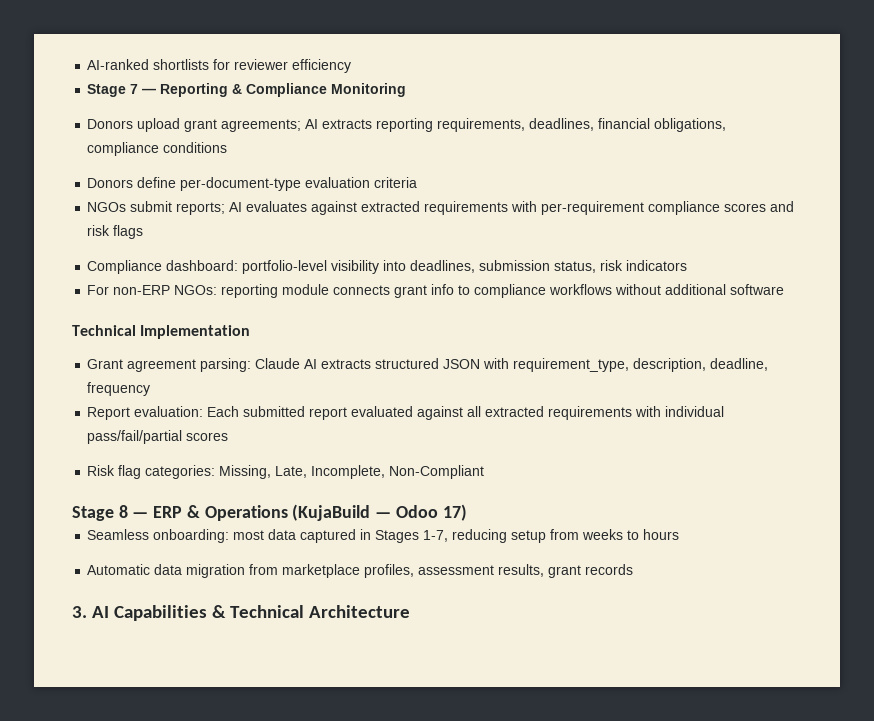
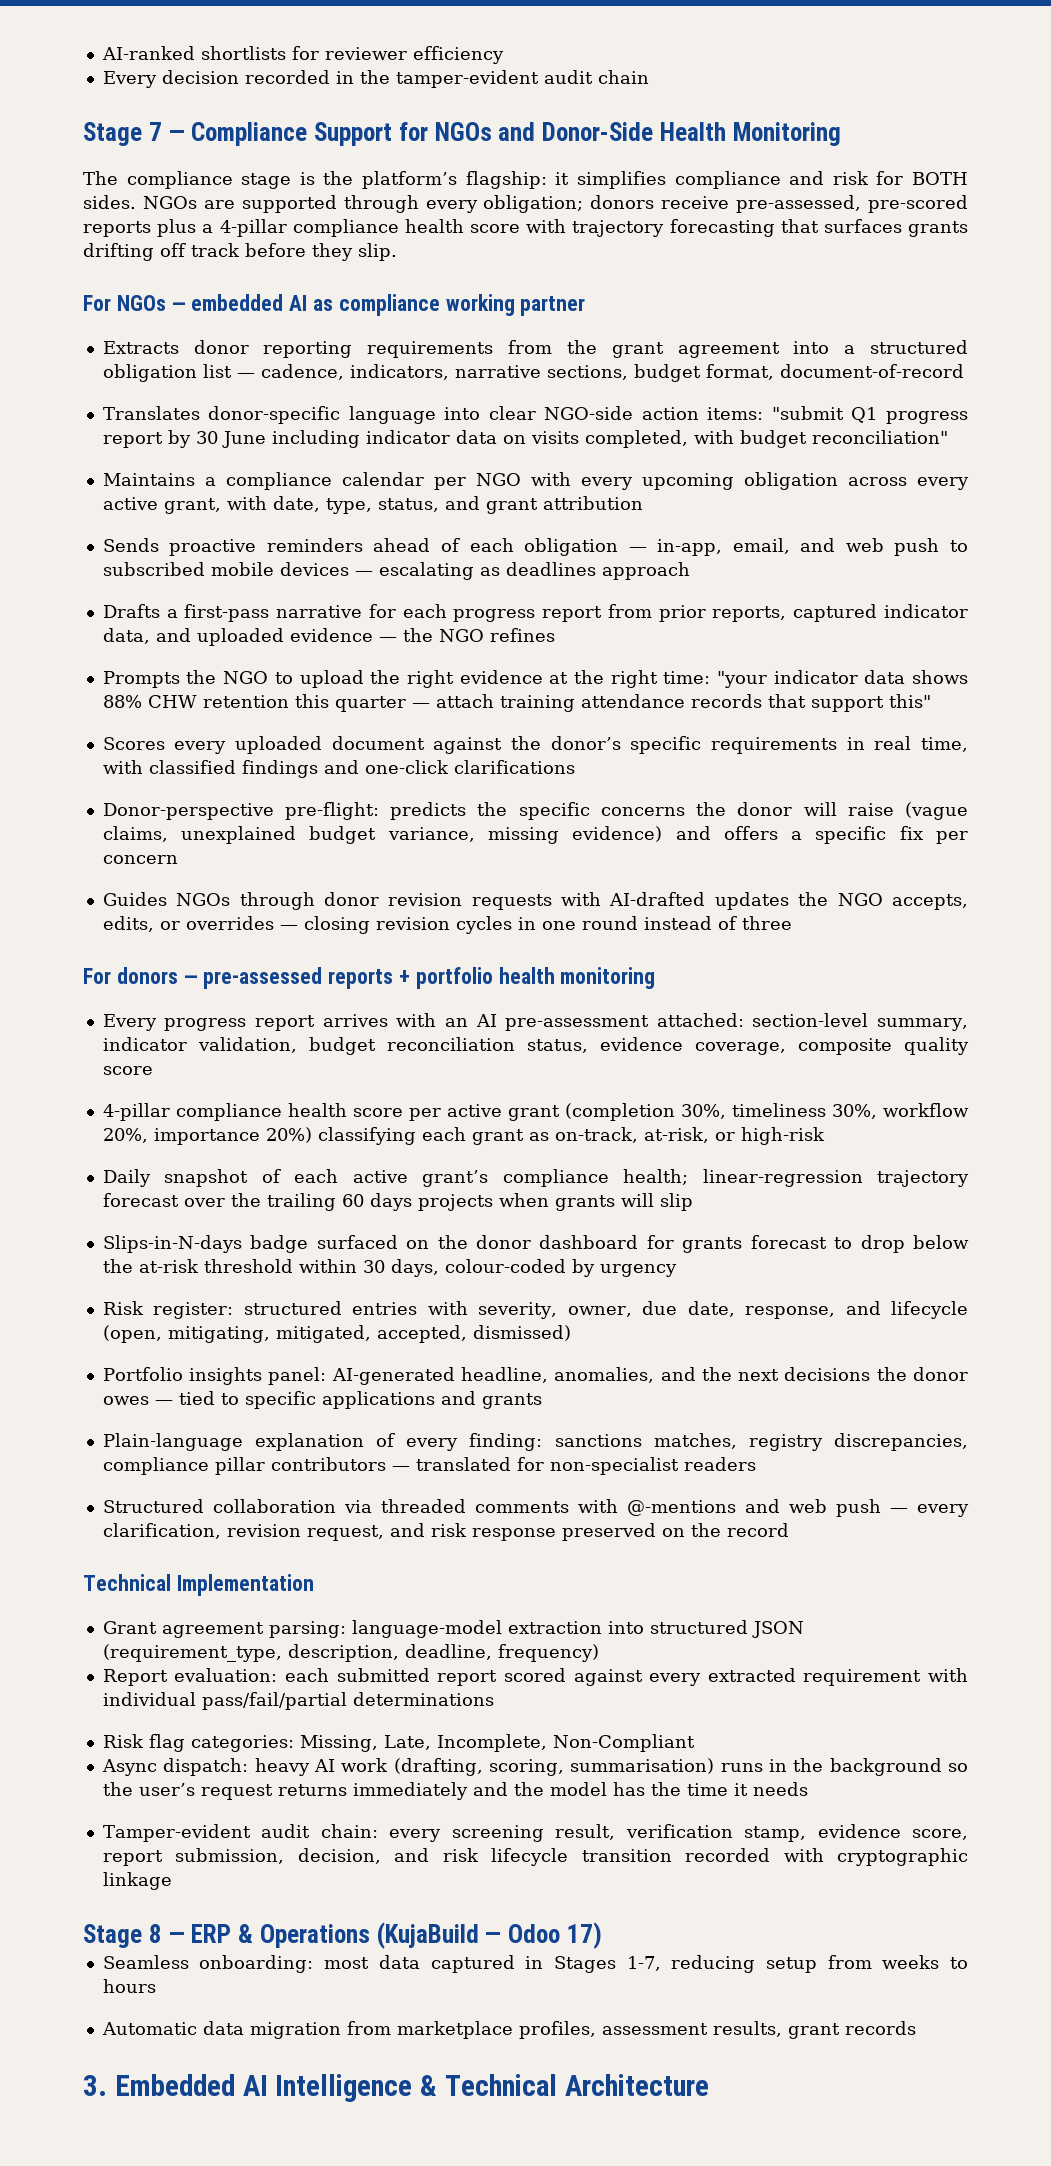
- Stage 7 — Reporting & Compliance Monitoring
- Donors upload grant agreements; AI extracts reporting requirements, deadlines, financial obligations, compliance conditions
- Donors define per-document-type evaluation criteria
- NGOs submit reports; AI evaluates against extracted requirements with per-requirement compliance scores and risk flags
- Compliance dashboard: portfolio-level visibility into deadlines, submission status, risk indicators
- For non-ERP NGOs: reporting module connects grant info to compliance workflows without additional software
+ Every decision recorded in the tamper-evident audit chain
+ Stage 7 — Compliance Support for NGOs and Donor-Side Health Monitoring
+ The compliance stage is the platform’s flagship: it simplifies compliance and risk for BOTH sides. NGOs are supported through every obligation; donors receive pre-assessed, pre-scored reports plus a 4-pillar compliance health score with trajectory forecasting that surfaces grants drifting off track before they slip.
+ For NGOs — embedded AI as compliance working partner
+ Extracts donor reporting requirements from the grant agreement into a structured obligation list — cadence, indicators, narrative sections, budget format, document-of-record
+ Translates donor-specific language into clear NGO-side action items: "submit Q1 progress report by 30 June including indicator data on visits completed, with budget reconciliation"
+ Maintains a compliance calendar per NGO with every upcoming obligation across every active grant, with date, type, status, and grant attribution
+ Sends proactive reminders ahead of each obligation — in-app, email, and web push to subscribed mobile devices — escalating as deadlines approach
+ Drafts a first-pass narrative for each progress report from prior reports, captured indicator data, and uploaded evidence — the NGO refines
+ Prompts the NGO to upload the right evidence at the right time: "your indicator data shows 88% CHW retention this quarter — attach training attendance records that support this"
+ Scores every uploaded document against the donor’s specific requirements in real time, with classified findings and one-click clarifications
+ Donor-perspective pre-flight: predicts the specific concerns the donor will raise (vague claims, unexplained budget variance, missing evidence) and offers a specific fix per concern
+ Guides NGOs through donor revision requests with AI-drafted updates the NGO accepts, edits, or overrides — closing revision cycles in one round instead of three
+ For donors — pre-assessed reports + portfolio health monitoring
+ Every progress report arrives with an AI pre-assessment attached: section-level summary, indicator validation, budget reconciliation status, evidence coverage, composite quality score
+ 4-pillar compliance health score per active grant (completion 30%, timeliness 30%, workflow 20%, importance 20%) classifying each grant as on-track, at-risk, or high-risk
+ Daily snapshot of each active grant’s compliance health; linear-regression trajectory forecast over the trailing 60 days projects when grants will slip
+ Slips-in-N-days badge surfaced on the donor dashboard for grants forecast to drop below the at-risk threshold within 30 days, colour-coded by urgency
+ Risk register: structured entries with severity, owner, due date, response, and lifecycle (open, mitigating, mitigated, accepted, dismissed)
+ Portfolio insights panel: AI-generated headline, anomalies, and the next decisions the donor owes — tied to specific applications and grants
+ Plain-language explanation of every finding: sanctions matches, registry discrepancies, compliance pillar contributors — translated for non-specialist readers
+ Structured collaboration via threaded comments with @-mentions and web push — every clarification, revision request, and risk response preserved on the record
- Grant agreement parsing: Claude AI extracts structured JSON with requirement_type, description, deadline, frequency
+ Grant agreement parsing: language-model extraction into structured JSON (requirement_type, description, deadline, frequency)
- Report evaluation: Each submitted report evaluated against all extracted requirements with individual pass/fail/partial scores
+ Report evaluation: each submitted report scored against every extracted requirement with individual pass/fail/partial determinations
+ Async dispatch: heavy AI work (drafting, scoring, summarisation) runs in the background so the user’s request returns immediately and the model has the time it needs
+ Tamper-evident audit chain: every screening result, verification stamp, evidence score, report submission, decision, and risk lifecycle transition recorded with cryptographic linkage
- 3. AI Capabilities & Technical Architecture
+ 3. Embedded AI Intelligence & Technical Architecture

